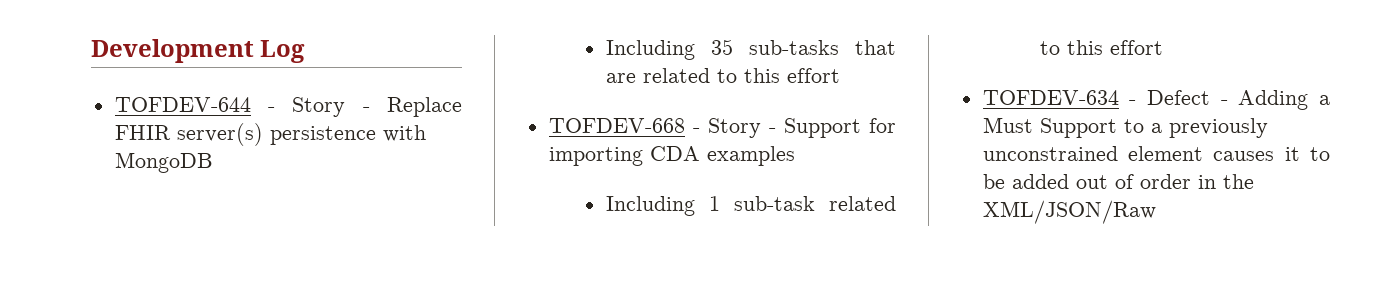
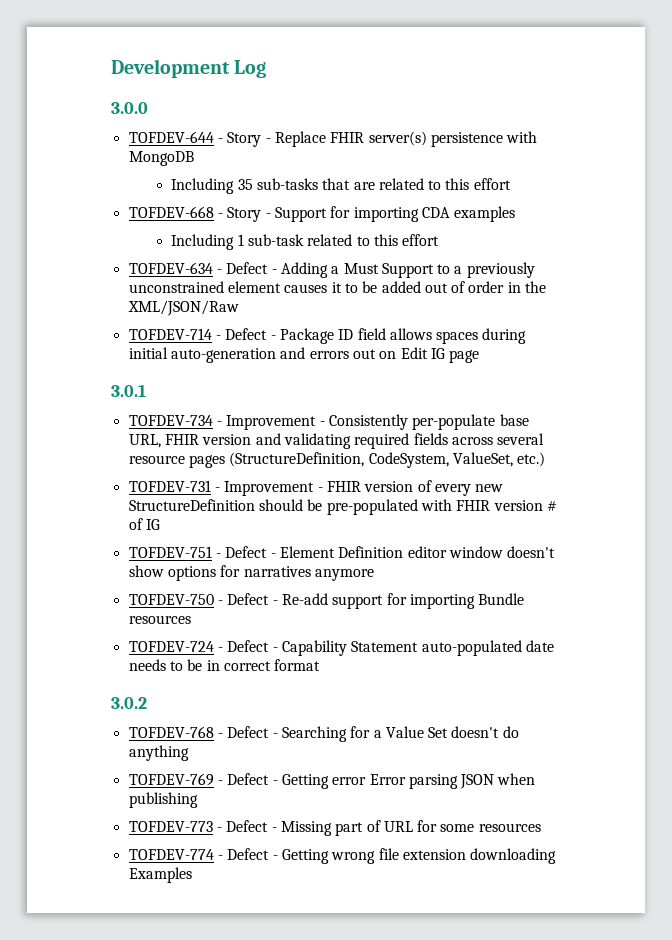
+ 3.0.0
+ TOFDEV-714 - Defect - Package ID field allows spaces during initial auto-generation and errors out on Edit IG page
+ 3.0.1
+ TOFDEV-734 - Improvement - Consistently per-populate base URL, FHIR version and validating required fields across several resource pages (StructureDefinition, CodeSystem, ValueSet, etc.)
+ TOFDEV-731 - Improvement - FHIR version of every new StructureDefinition should be pre-populated with FHIR version # of IG
+ TOFDEV-751 - Defect - Element Definition editor window doesn't show options for narratives anymore
+ TOFDEV-750 - Defect - Re-add support for importing Bundle resources
+ TOFDEV-724 - Defect - Capability Statement auto-populated date needs to be in correct format
+ 3.0.2
+ TOFDEV-768 - Defect - Searching for a Value Set doesn't do anything
+ TOFDEV-769 - Defect - Getting error Error parsing JSON when publishing
+ TOFDEV-773 - Defect - Missing part of URL for some resources
+ TOFDEV-774 - Defect - Getting wrong file extension downloading Examples

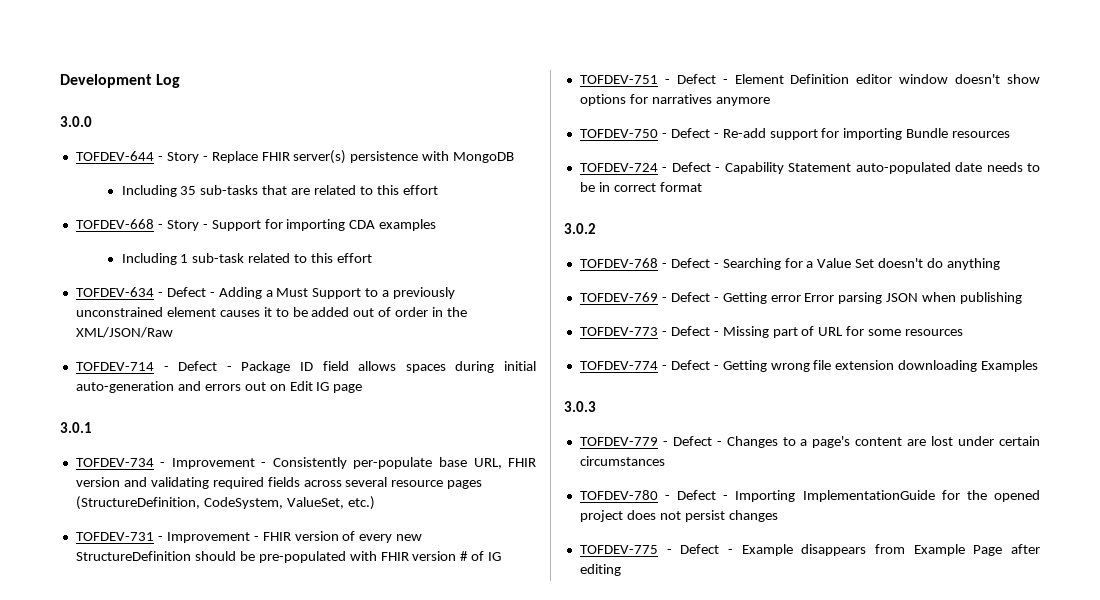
+ 3.0.3
+ TOFDEV-779 - Defect - Changes to a page's content are lost under certain circumstances
+ TOFDEV-780 - Defect - Importing ImplementationGuide for the opened project does not persist changes
+ TOFDEV-775 - Defect - Example disappears from Example Page after editing

